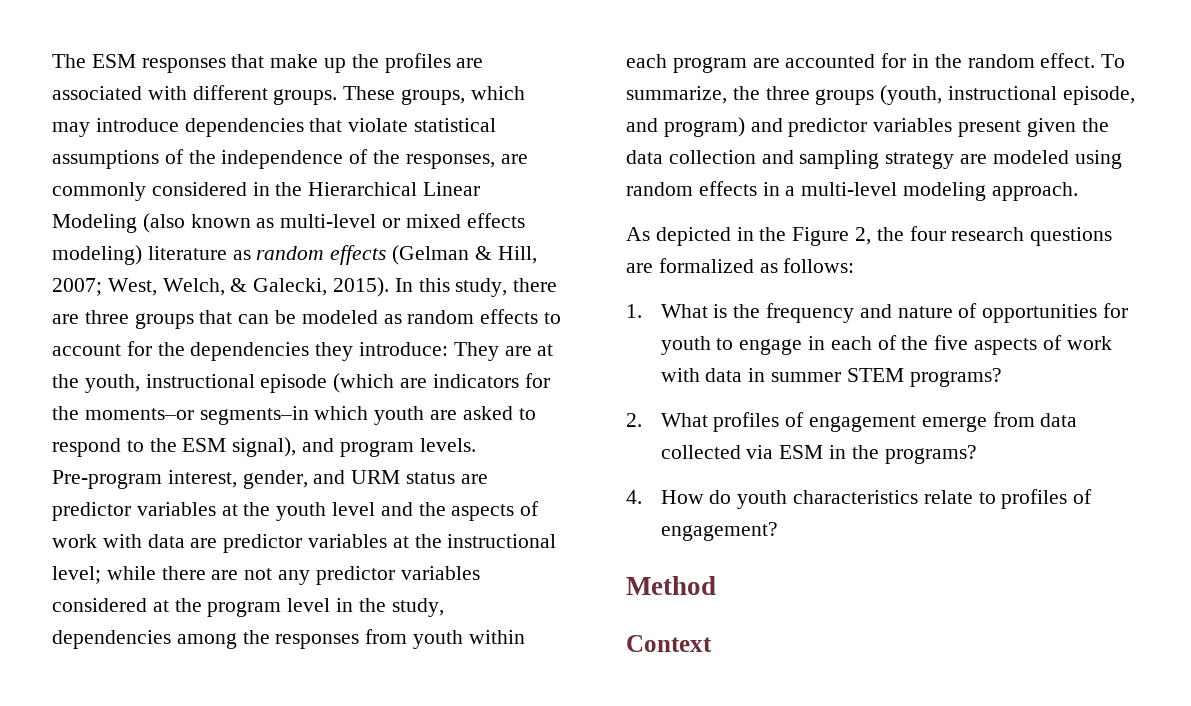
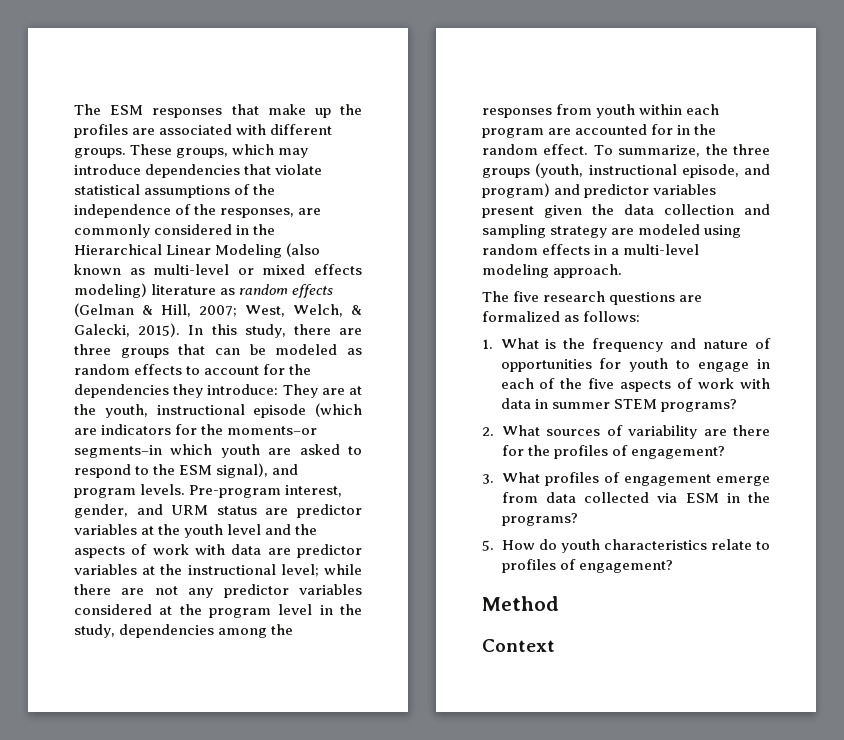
- As depicted in the Figure 2, the four research questions are formalized as follows:
+ The five research questions are formalized as follows:
- 2. What profiles of engagement emerge from data collected via ESM in the programs?
+ 2. What sources of variability are there for the profiles of engagement?
+ 3. What profiles of engagement emerge from data collected via ESM in the programs?
- 4. How do youth characteristics relate to profiles of engagement?
+ 5. How do youth characteristics relate to profiles of engagement?

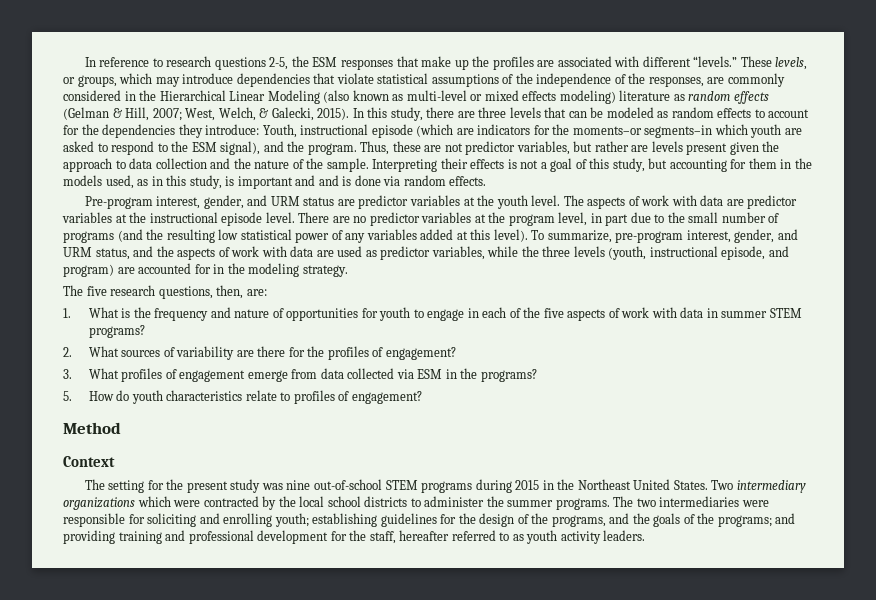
- The ESM responses that make up the profiles are associated with different groups. These groups, which may introduce dependencies that violate statistical assumptions of the independence of the responses, are commonly considered in the Hierarchical Linear Modeling (also known as multi-level or mixed effects modeling) literature as random effects (Gelman & Hill, 2007; West, Welch, & Galecki, 2015).
+ In reference to research questions 2-5, the ESM responses that make up the profiles are associated with different “levels.” These levels, or groups, which may introduce dependencies that violate statistical assumptions of the independence of the responses, are commonly considered in the Hierarchical Linear Modeling (also known as multi-level or mixed effects modeling) literature as random effects (Gelman & Hill, 2007; West, Welch, & Galecki, 2015).
- In this study, there are three groups that can be modeled as random effects to account for the dependencies they introduce:
+ In this study, there are three levels that can be modeled as random effects to account for the dependencies they introduce:
- They are at the youth, instructional episode (which are indicators for the moments–or segments–in which youth are asked to respond to the ESM signal), and program levels. Pre-program interest, gender, and URM status are predictor variables at the youth level and the aspects of work with data are predictor variables at the instructional level; while there are not any predictor variables considered at the program level in the study, dependencies among the responses from youth within each program are accounted for in the random effect. To summarize, the three groups (youth, instructional episode, and program) and predictor variables present given the data collection and sampling strategy are modeled using random effects in a multi-level modeling approach.
- The five research questions are formalized as follows:
+ Youth, instructional episode (which are indicators for the moments–or segments–in which youth are asked to respond to the ESM signal), and the program. Thus, these are not predictor variables, but rather are levels present given the approach to data collection and the nature of the sample. Interpreting their effects is not a goal of this study, but accounting for them in the models used, as in this study, is important and and is done via random effects.
+ Pre-program interest, gender, and URM status are predictor variables at the youth level. The aspects of work with data are predictor variables at the instructional episode level. There are no predictor variables at the program level, in part due to the small number of programs (and the resulting low statistical power of any variables added at this level). To summarize, pre-program interest, gender, and URM status, and the aspects of work with data are used as predictor variables, while the three levels (youth, instructional episode, and program) are accounted for in the modeling strategy.
+ The five research questions, then, are:
+ The setting for the present study was nine out-of-school STEM programs during 2015 in the Northeast United States. Two intermediary organizations which were contracted by the local school districts to administer the summer programs. The two intermediaries were responsible for soliciting and enrolling youth; establishing guidelines for the design of the programs, and the goals of the programs; and providing training and professional development for the staff, hereafter referred to as youth activity leaders.

